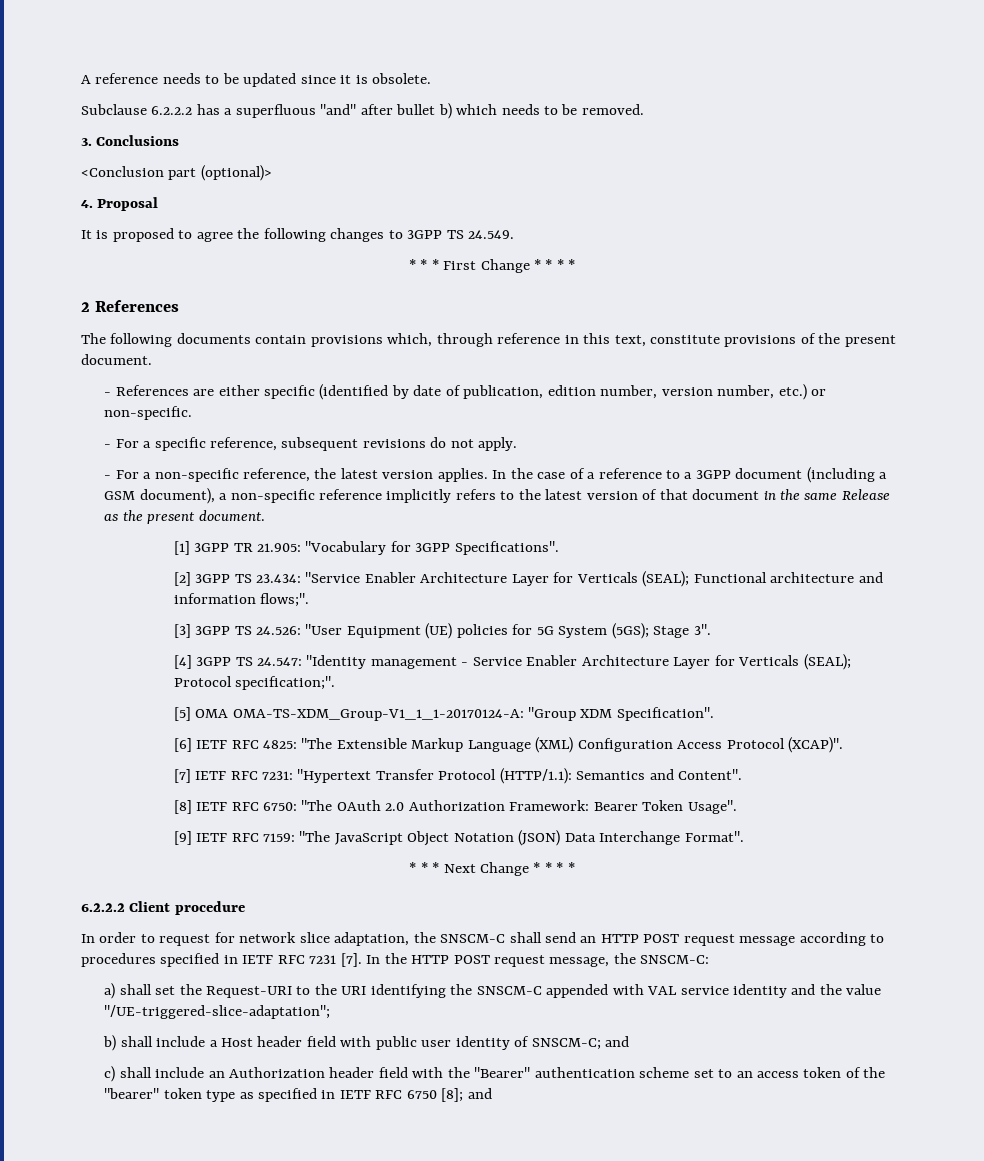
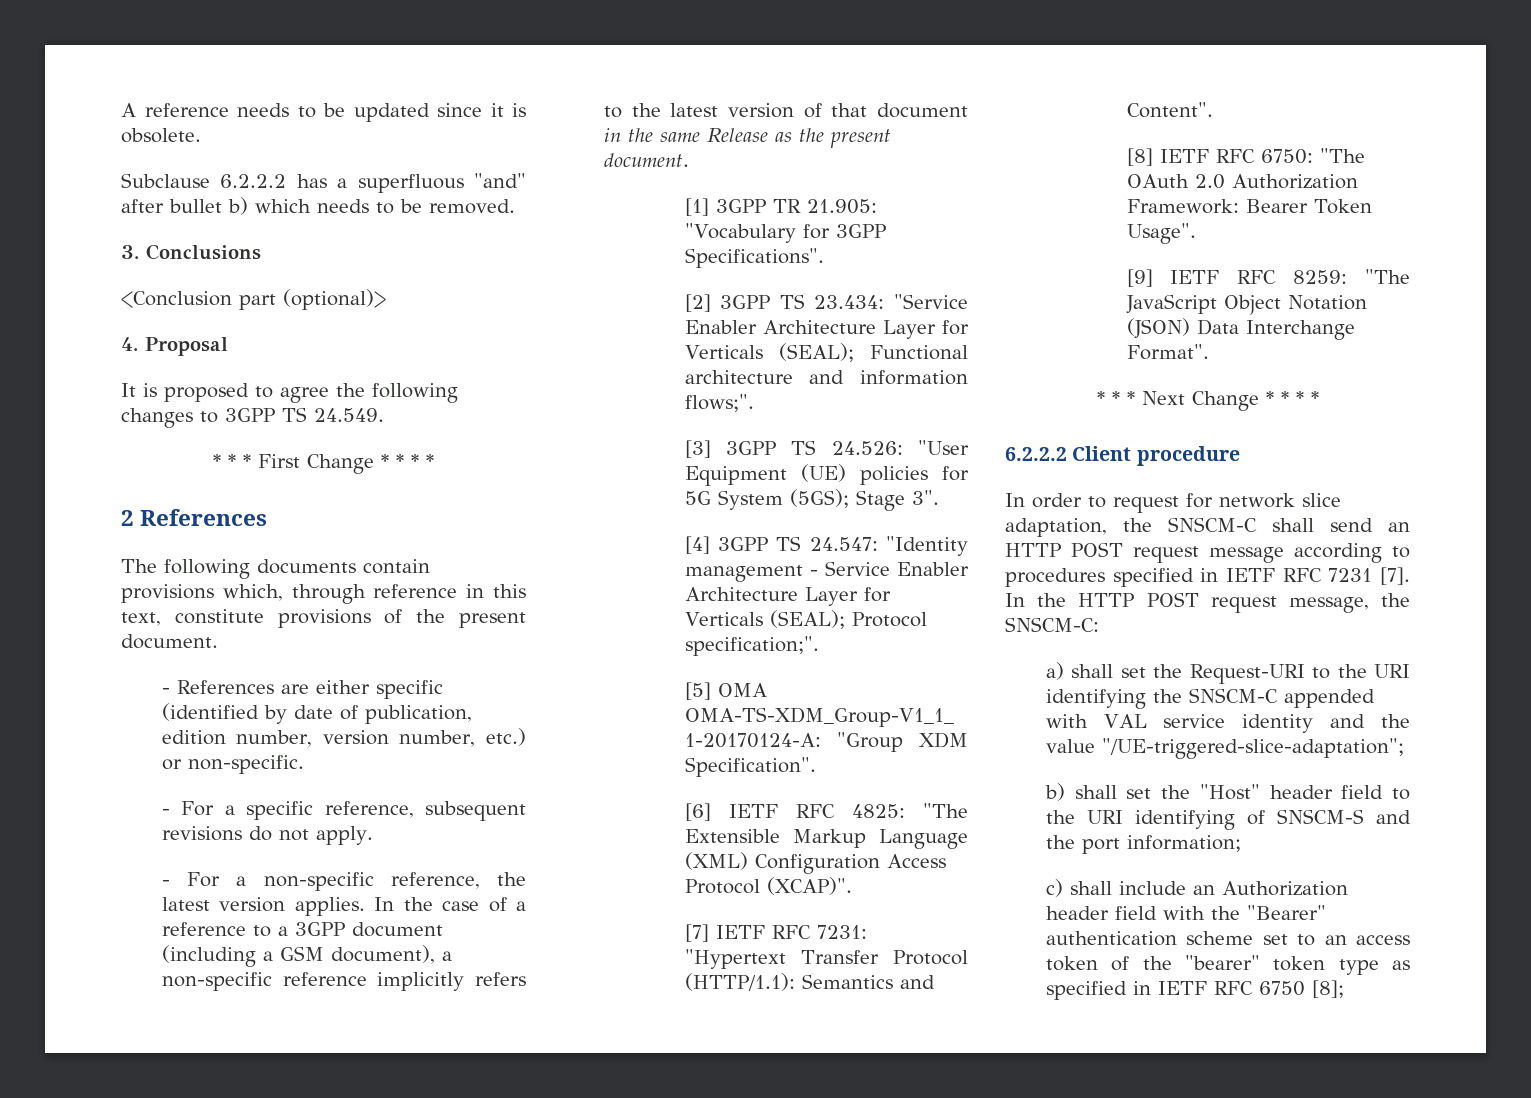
- [9] IETF RFC 7159: "The JavaScript Object Notation (JSON) Data Interchange Format".
+ [9] IETF RFC 8259: "The JavaScript Object Notation (JSON) Data Interchange Format".
- b) shall include a Host header field with public user identity of SNSCM-C; and
+ b) shall set the "Host" header field to the URI identifying of SNSCM-S and the port information;
- c) shall include an Authorization header field with the "Bearer" authentication scheme set to an access token of the "bearer" token type as specified in IETF RFC 6750 [8]; and
+ c) shall include an Authorization header field with the "Bearer" authentication scheme set to an access token of the "bearer" token type as specified in IETF RFC 6750 [8];

